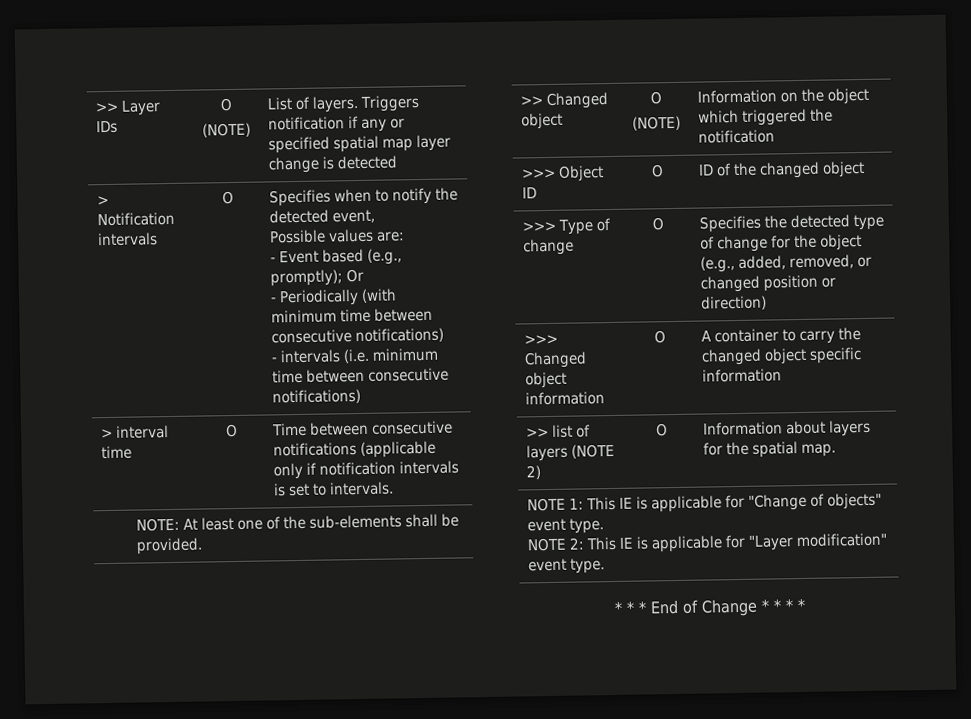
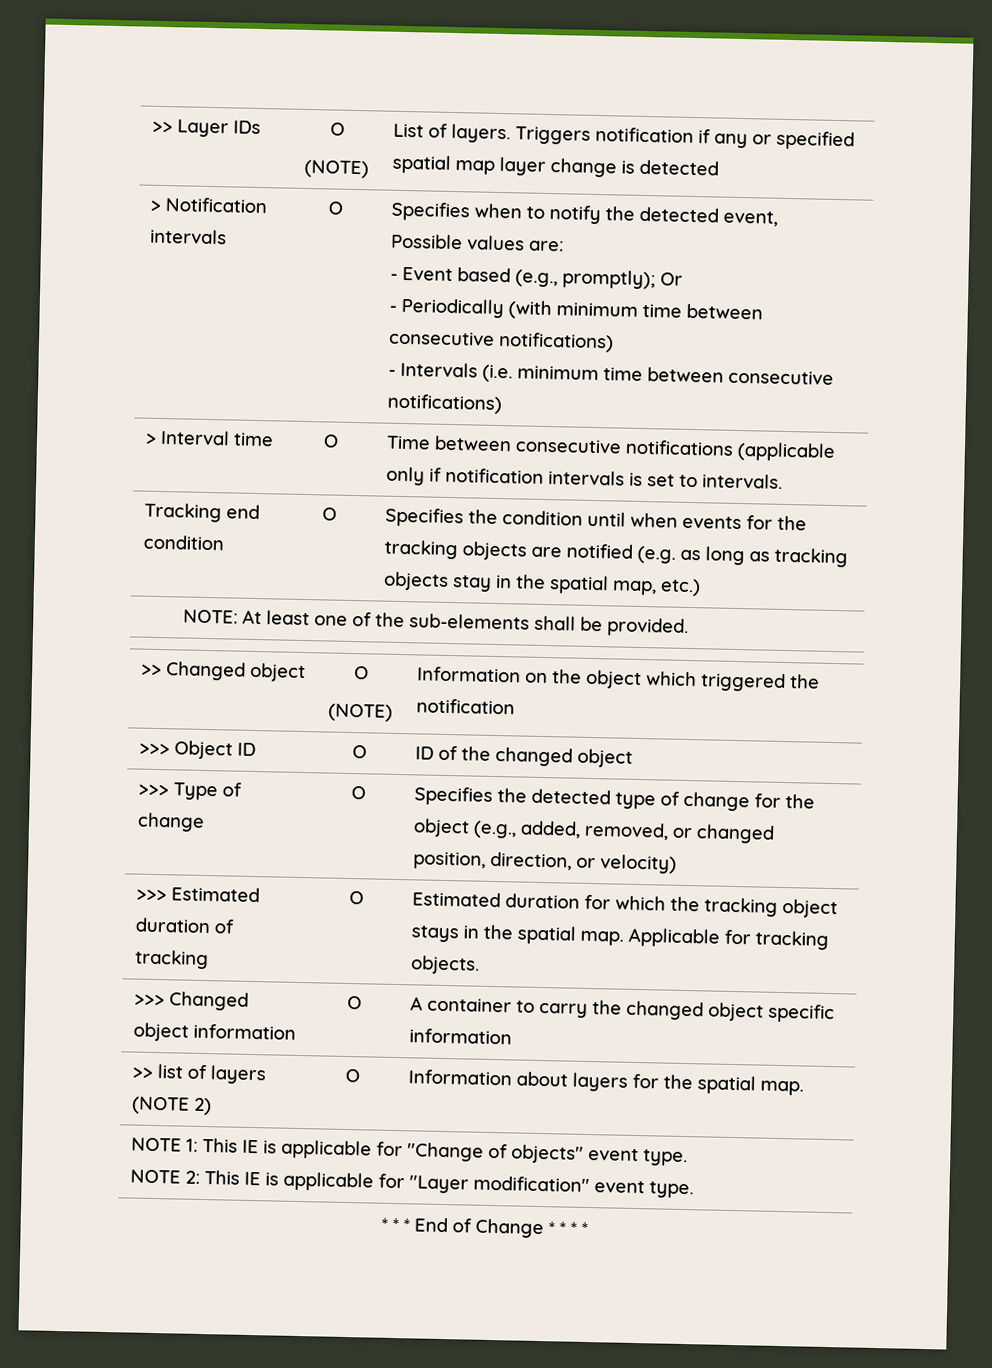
  > Notification intervals | O | Specifies when to notify the detected event,
  Possible values are:
  - Event based (e.g., promptly); Or
  - Periodically (with minimum time between consecutive notifications)
- - intervals (i.e. minimum time between consecutive notifications)
+ - Intervals (i.e. minimum time between consecutive notifications)
- > interval time | O | Time between consecutive notifications (applicable only if notification intervals is set to intervals.
+ > Interval time | O | Time between consecutive notifications (applicable only if notification intervals is set to intervals.
+ Tracking end condition | O | Specifies the condition until when events for the tracking objects are notified (e.g. as long as tracking objects stay in the spatial map, etc.)
- >>> Type of change | O | Specifies the detected type of change for the object (e.g., added, removed, or changed position or direction)
+ >>> Type of change | O | Specifies the detected type of change for the object (e.g., added, removed, or changed position, direction, or velocity)
+ >>> Estimated duration of tracking | O | Estimated duration for which the tracking object stays in the spatial map. Applicable for tracking objects.

